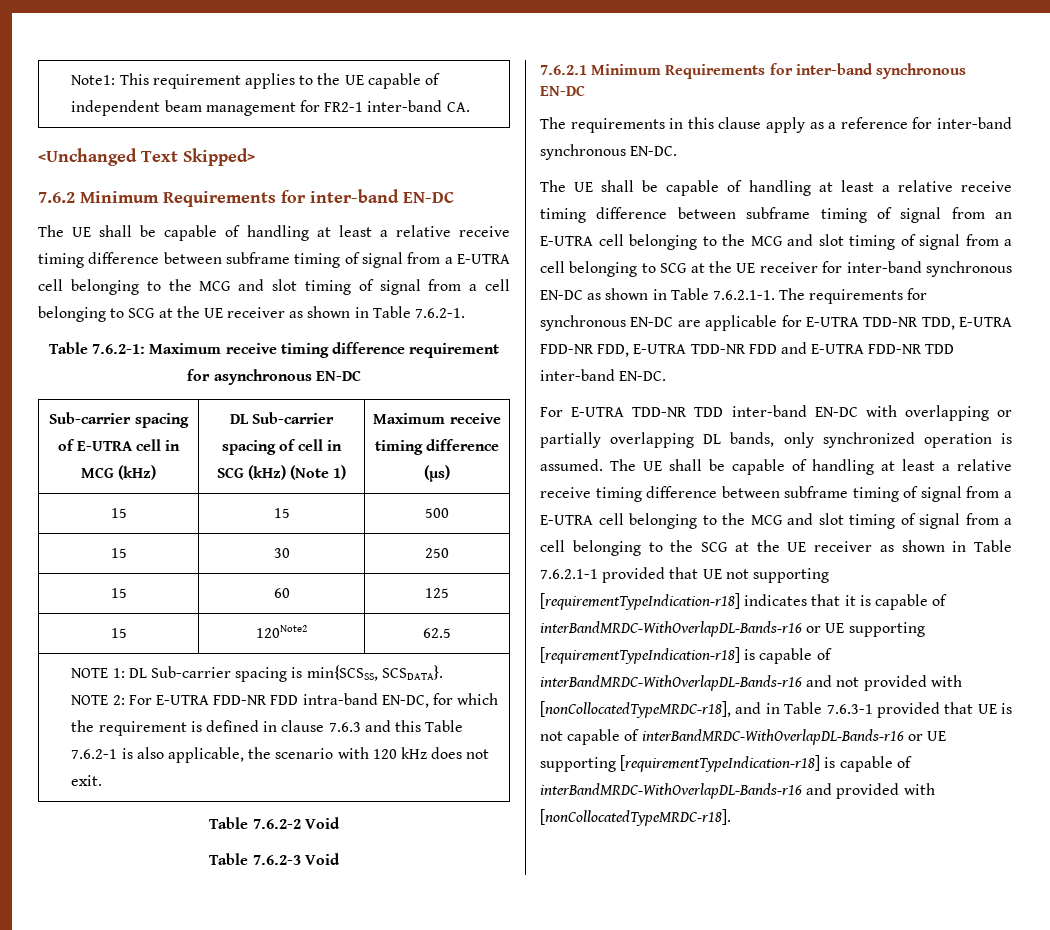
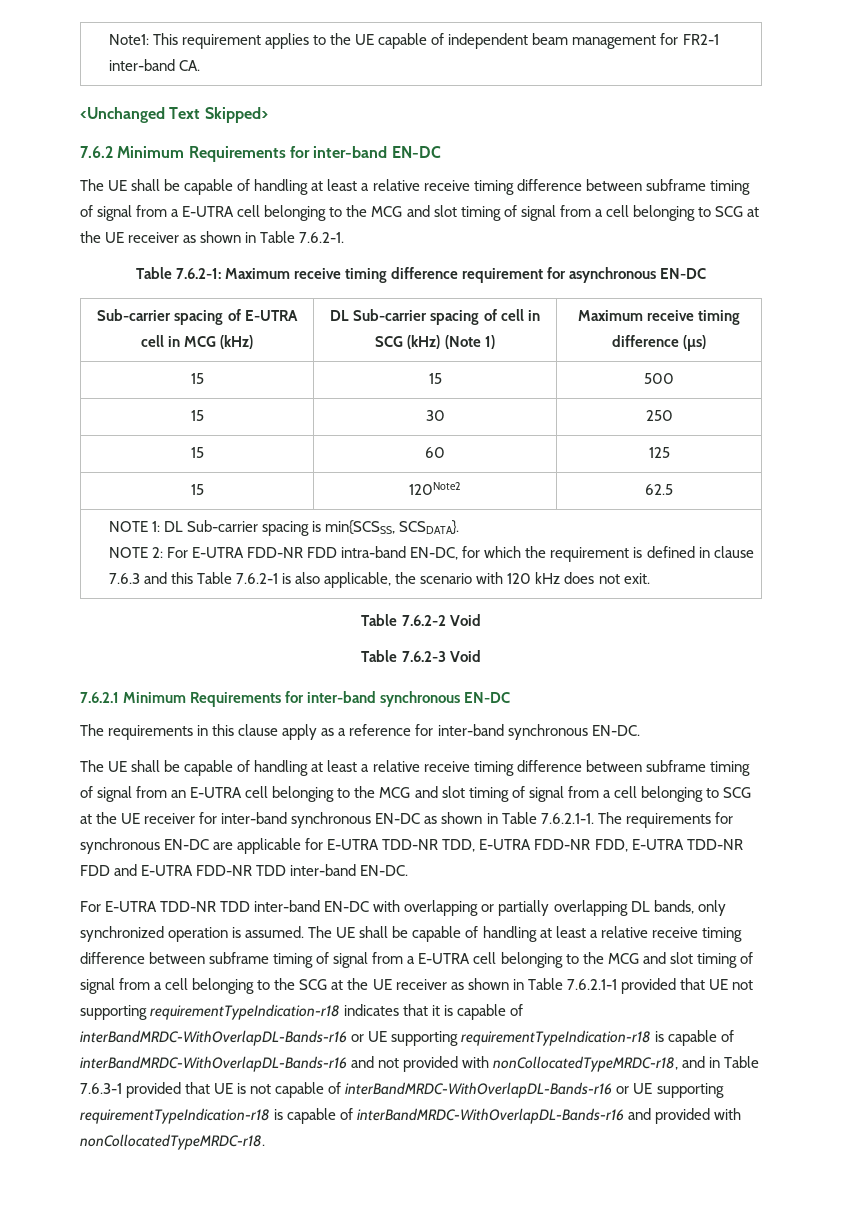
- The UE shall be capable of handling at least a relative receive timing difference between subframe timing of signal from a E-UTRA cell belonging to the MCG and slot timing of signal from a cell belonging to the SCG at the UE receiver as shown in Table 7.6.2.1-1 provided that UE not supporting [requirementTypeIndication-r18] indicates that it is capable of interBandMRDC-WithOverlapDL-Bands-r16 or UE supporting [requirementTypeIndication-r18] is capable of interBandMRDC-WithOverlapDL-Bands-r16 and not provided with [nonCollocatedTypeMRDC-r18], and in Table 7.6.3-1 provided that UE is not capable of interBandMRDC-WithOverlapDL-Bands-r16 or UE supporting [requirementTypeIndication-r18] is capable of interBandMRDC-WithOverlapDL-Bands-r16 and provided with [nonCollocatedTypeMRDC-r18].
+ The UE shall be capable of handling at least a relative receive timing difference between subframe timing of signal from a E-UTRA cell belonging to the MCG and slot timing of signal from a cell belonging to the SCG at the UE receiver as shown in Table 7.6.2.1-1 provided that UE not supporting requirementTypeIndication-r18 indicates that it is capable of interBandMRDC-WithOverlapDL-Bands-r16 or UE supporting requirementTypeIndication-r18 is capable of interBandMRDC-WithOverlapDL-Bands-r16 and not provided with nonCollocatedTypeMRDC-r18, and in Table 7.6.3-1 provided that UE is not capable of interBandMRDC-WithOverlapDL-Bands-r16 or UE supporting requirementTypeIndication-r18 is capable of interBandMRDC-WithOverlapDL-Bands-r16 and provided with nonCollocatedTypeMRDC-r18.

